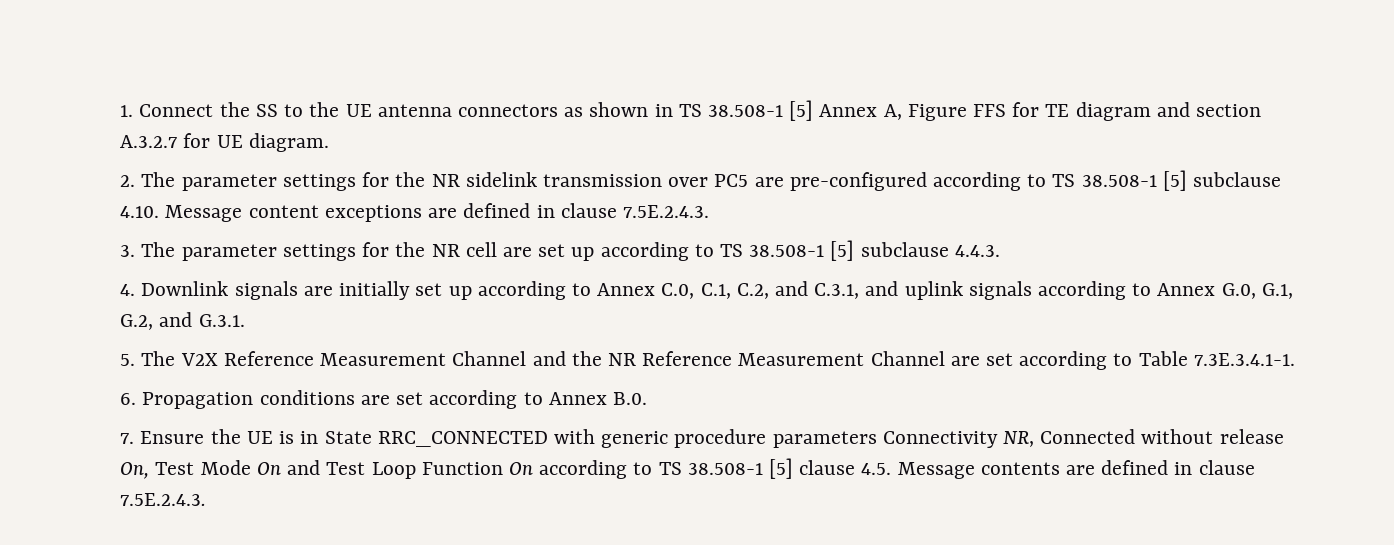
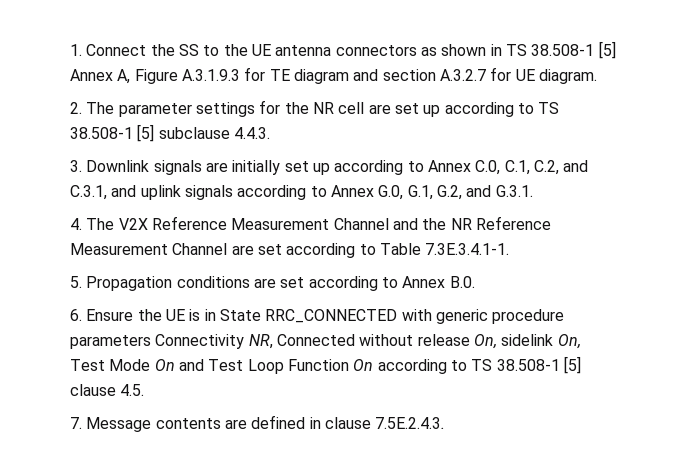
- 1. Connect the SS to the UE antenna connectors as shown in TS 38.508-1 [5] Annex A, Figure FFS for TE diagram and section A.3.2.7 for UE diagram.
+ 1. Connect the SS to the UE antenna connectors as shown in TS 38.508-1 [5] Annex A, Figure A.3.1.9.3 for TE diagram and section A.3.2.7 for UE diagram.
- 2. The parameter settings for the NR sidelink transmission over PC5 are pre-configured according to TS 38.508-1 [5] subclause 4.10. Message content exceptions are defined in clause 7.5E.2.4.3.
- 3. The parameter settings for the NR cell are set up according to TS 38.508-1 [5] subclause 4.4.3.
+ 2. The parameter settings for the NR cell are set up according to TS 38.508-1 [5] subclause 4.4.3.
- 4. Downlink signals are initially set up according to Annex C.0, C.1, C.2, and C.3.1, and uplink signals according to Annex G.0, G.1, G.2, and G.3.1.
+ 3. Downlink signals are initially set up according to Annex C.0, C.1, C.2, and C.3.1, and uplink signals according to Annex G.0, G.1, G.2, and G.3.1.
- 5. The V2X Reference Measurement Channel and the NR Reference Measurement Channel are set according to Table 7.3E.3.4.1-1.
+ 4. The V2X Reference Measurement Channel and the NR Reference Measurement Channel are set according to Table 7.3E.3.4.1-1.
- 6. Propagation conditions are set according to Annex B.0.
+ 5. Propagation conditions are set according to Annex B.0.
- 7. Ensure the UE is in State RRC_CONNECTED with generic procedure parameters Connectivity NR, Connected without release On, Test Mode On and Test Loop Function On according to TS 38.508-1 [5] clause 4.5. Message contents are defined in clause 7.5E.2.4.3.
+ 6. Ensure the UE is in State RRC_CONNECTED with generic procedure parameters Connectivity NR, Connected without release On, sidelink On, Test Mode On and Test Loop Function On according to TS 38.508-1 [5] clause 4.5.
+ 7. Message contents are defined in clause 7.5E.2.4.3.

